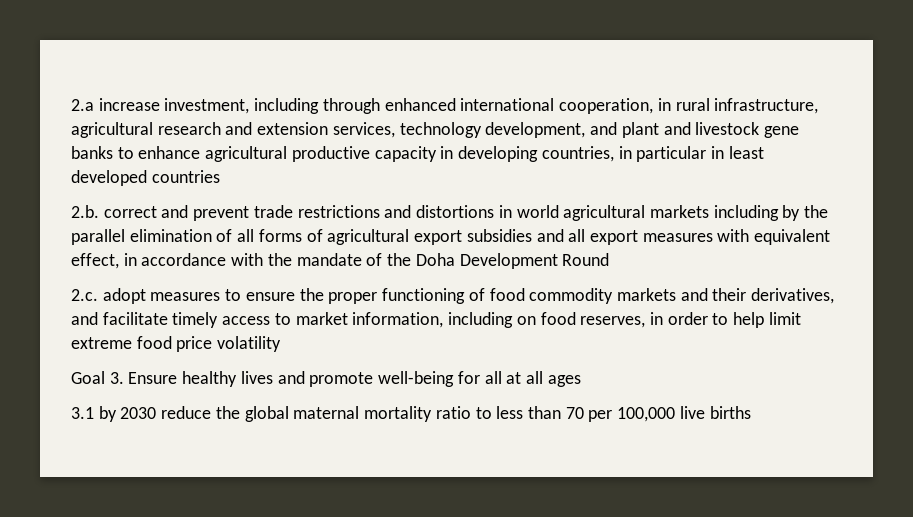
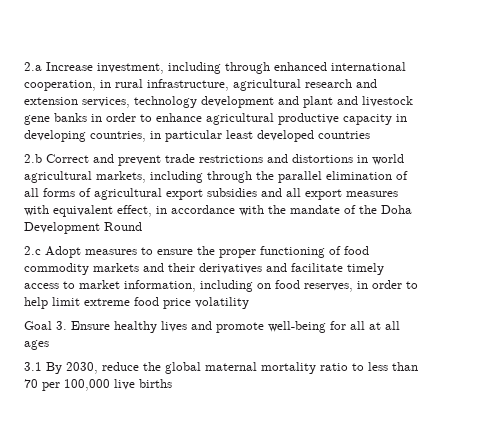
- 2.a increase investment, including through enhanced international cooperation, in rural infrastructure, agricultural research and extension services, technology development, and plant and livestock gene banks to enhance agricultural productive capacity in developing countries, in particular in least developed countries
+ 2.a Increase investment, including through enhanced international cooperation, in rural infrastructure, agricultural research and extension services, technology development and plant and livestock gene banks in order to enhance agricultural productive capacity in developing countries, in particular least developed countries
- 2.b. correct and prevent trade restrictions and distortions in world agricultural markets including by the parallel elimination of all forms of agricultural export subsidies and all export measures with equivalent effect, in accordance with the mandate of the Doha Development Round
+ 2.b Correct and prevent trade restrictions and distortions in world agricultural markets, including through the parallel elimination of all forms of agricultural export subsidies and all export measures with equivalent effect, in accordance with the mandate of the Doha Development Round
- 2.c. adopt measures to ensure the proper functioning of food commodity markets and their derivatives, and facilitate timely access to market information, including on food reserves, in order to help limit extreme food price volatility
+ 2.c Adopt measures to ensure the proper functioning of food commodity markets and their derivatives and facilitate timely access to market information, including on food reserves, in order to help limit extreme food price volatility
- 3.1 by 2030 reduce the global maternal mortality ratio to less than 70 per 100,000 live births
+ 3.1 By 2030, reduce the global maternal mortality ratio to less than 70 per 100,000 live births

